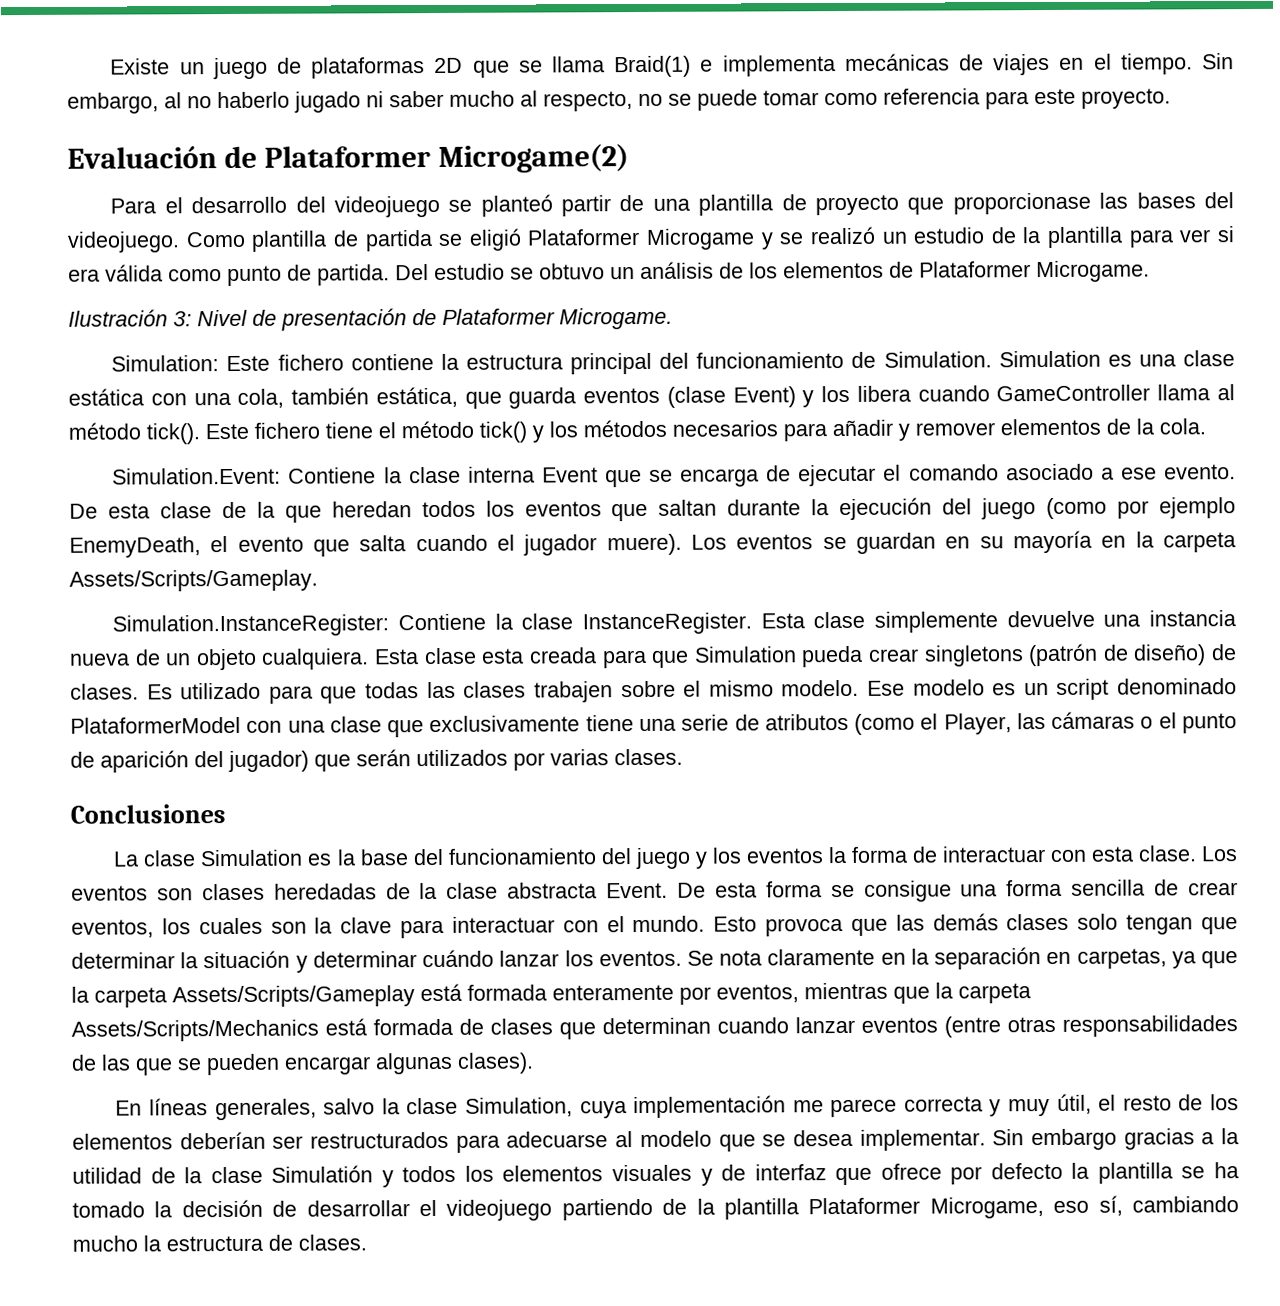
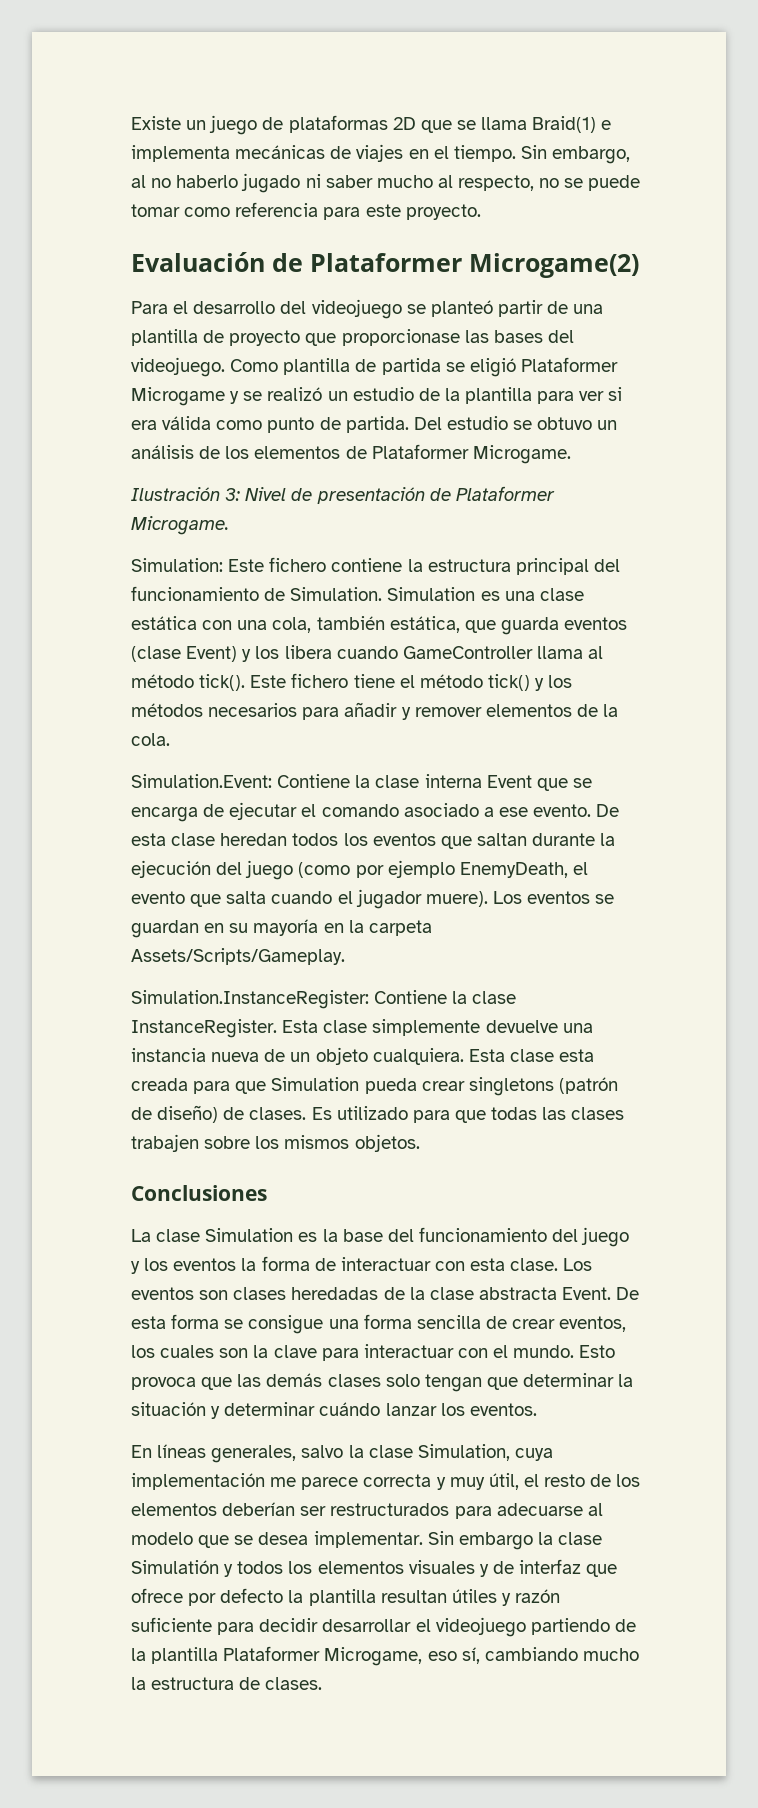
- De esta clase de la que heredan todos los eventos que saltan durante la ejecución del juego (como por ejemplo EnemyDeath, el evento que salta cuando el jugador muere).
+ De esta clase heredan todos los eventos que saltan durante la ejecución del juego (como por ejemplo EnemyDeath, el evento que salta cuando el jugador muere).
- Es utilizado para que todas las clases trabajen sobre el mismo modelo. Ese modelo es un script denominado PlataformerModel con una clase que exclusivamente tiene una serie de atributos (como el Player, las cámaras o el punto de aparición del jugador) que serán utilizados por varias clases.
+ Es utilizado para que todas las clases trabajen sobre los mismos objetos.
- Se nota claramente en la separación en carpetas, ya que la carpeta Assets/Scripts/Gameplay está formada enteramente por eventos, mientras que la carpeta Assets/Scripts/Mechanics está formada de clases que determinan cuando lanzar eventos (entre otras responsabilidades de las que se pueden encargar algunas clases).
- Sin embargo gracias a la utilidad de la clase Simulatión y todos los elementos visuales y de interfaz que ofrece por defecto la plantilla se ha tomado la decisión de desarrollar el videojuego partiendo de la plantilla Plataformer Microgame, eso sí, cambiando mucho la estructura de clases.
+ Sin embargo la clase Simulatión y todos los elementos visuales y de interfaz que ofrece por defecto la plantilla resultan útiles y razón suficiente para decidir desarrollar el videojuego partiendo de la plantilla Plataformer Microgame, eso sí, cambiando mucho la estructura de clases.

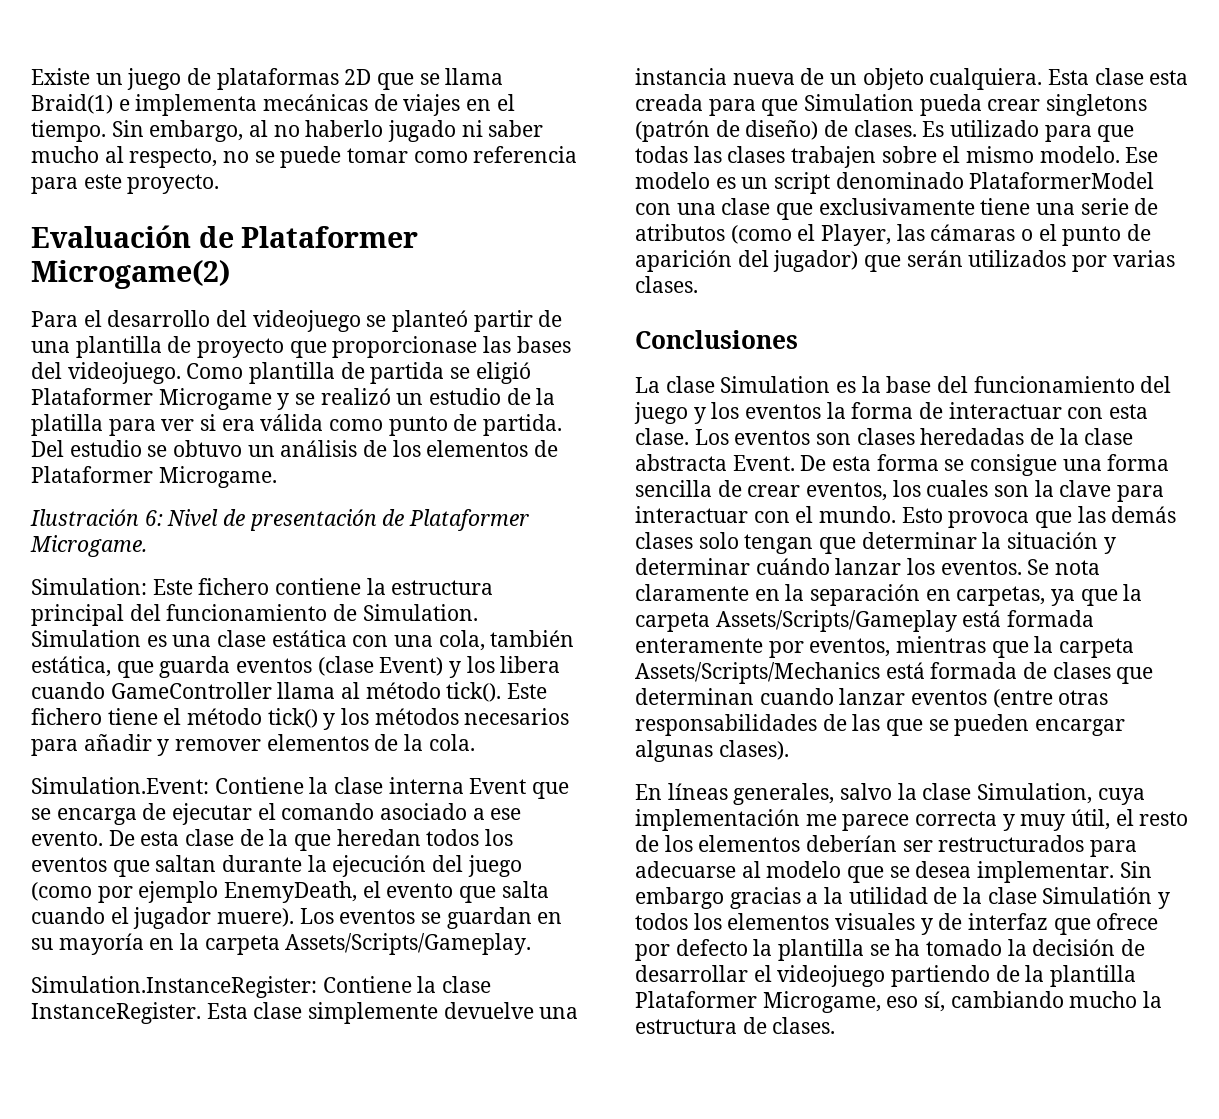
- Como plantilla de partida se eligió Plataformer Microgame y se realizó un estudio de la plantilla para ver si era válida como punto de partida.
+ Como plantilla de partida se eligió Plataformer Microgame y se realizó un estudio de la platilla para ver si era válida como punto de partida.
- Ilustración 3: Nivel de presentación de Plataformer Microgame.
+ Ilustración 6: Nivel de presentación de Plataformer Microgame.
- De esta clase heredan todos los eventos que saltan durante la ejecución del juego (como por ejemplo EnemyDeath, el evento que salta cuando el jugador muere).
+ De esta clase de la que heredan todos los eventos que saltan durante la ejecución del juego (como por ejemplo EnemyDeath, el evento que salta cuando el jugador muere).
- Es utilizado para que todas las clases trabajen sobre los mismos objetos.
+ Es utilizado para que todas las clases trabajen sobre el mismo modelo. Ese modelo es un script denominado PlataformerModel con una clase que exclusivamente tiene una serie de atributos (como el Player, las cámaras o el punto de aparición del jugador) que serán utilizados por varias clases.
+ Se nota claramente en la separación en carpetas, ya que la carpeta Assets/Scripts/Gameplay está formada enteramente por eventos, mientras que la carpeta Assets/Scripts/Mechanics está formada de clases que determinan cuando lanzar eventos (entre otras responsabilidades de las que se pueden encargar algunas clases).
- Sin embargo la clase Simulatión y todos los elementos visuales y de interfaz que ofrece por defecto la plantilla resultan útiles y razón suficiente para decidir desarrollar el videojuego partiendo de la plantilla Plataformer Microgame, eso sí, cambiando mucho la estructura de clases.
+ Sin embargo gracias a la utilidad de la clase Simulatión y todos los elementos visuales y de interfaz que ofrece por defecto la plantilla se ha tomado la decisión de desarrollar el videojuego partiendo de la plantilla Plataformer Microgame, eso sí, cambiando mucho la estructura de clases.

